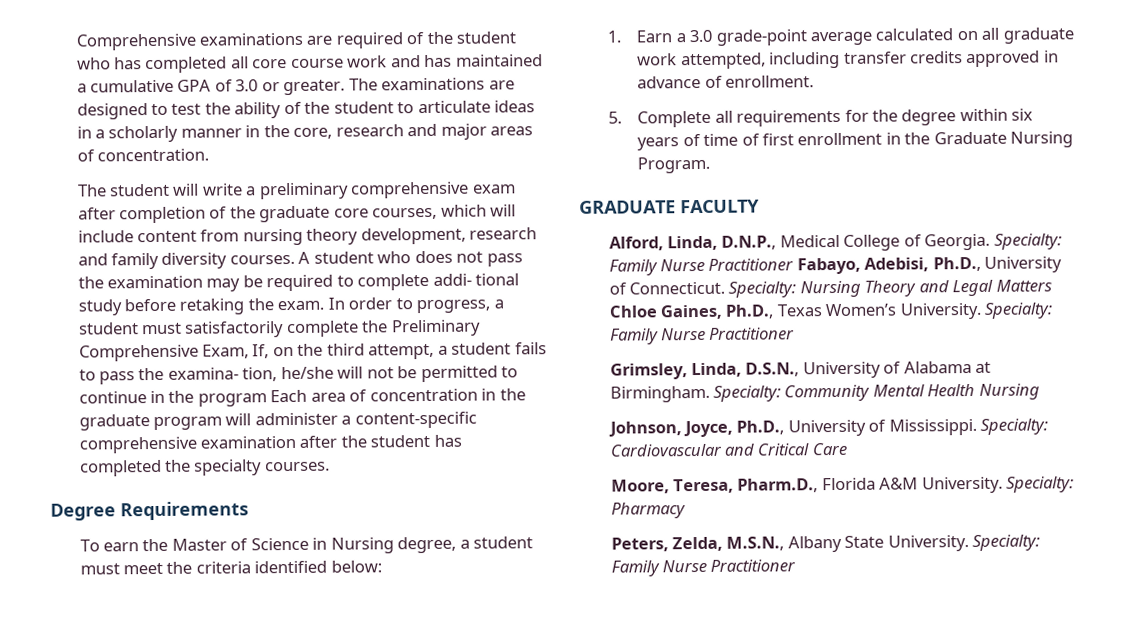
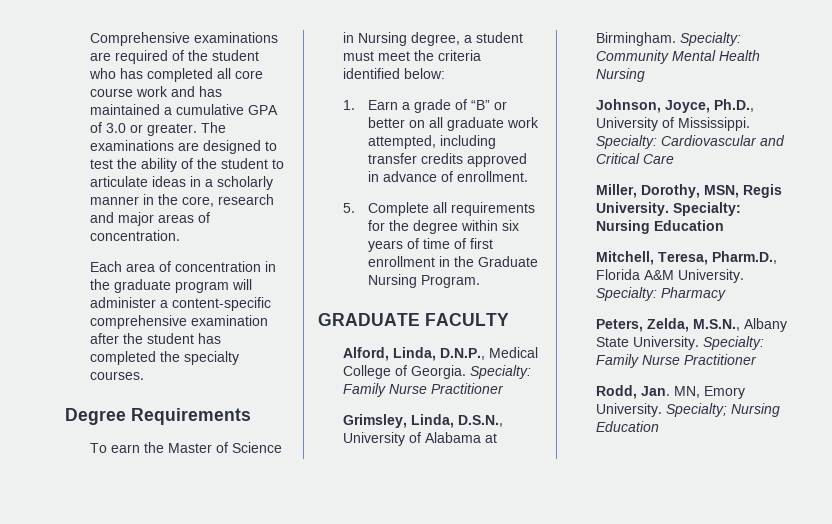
- The student will write a preliminary comprehensive exam after completion of the graduate core courses, which will include content from nursing theory development, research and family diversity courses. A student who does not pass the examination may be required to complete addi- tional study before retaking the exam. In order to progress, a student must satisfactorily complete the Preliminary Comprehensive Exam, If, on the third attempt, a student fails to pass the examina- tion, he/she will not be permitted to continue in the program Each area of concentration in the graduate program will administer a content-specific comprehensive examination after the student has completed the specialty courses.
+ Each area of concentration in the graduate program will administer a content-specific comprehensive examination after the student has completed the specialty courses.
- 1. Earn a 3.0 grade-point average calculated on all graduate work attempted, including transfer credits approved in advance of enrollment.
+ 1. Earn a grade of “B” or better on all graduate work attempted, including transfer credits approved in advance of enrollment.
- Alford, Linda, D.N.P., Medical College of Georgia. Specialty: Family Nurse Practitioner Fabayo, Adebisi, Ph.D., University of Connecticut. Specialty: Nursing Theory and Legal Matters Chloe Gaines, Ph.D., Texas Women’s University. Specialty: Family Nurse Practitioner
+ Alford, Linda, D.N.P., Medical College of Georgia. Specialty: Family Nurse Practitioner
- Moore, Teresa, Pharm.D., Florida A&M University.
+ Miller, Dorothy, MSN, Regis University. Specialty: Nursing Education
+ Mitchell, Teresa, Pharm.D., Florida A&M University.
+ Rodd, Jan. MN, Emory University. Specialty; Nursing Education

